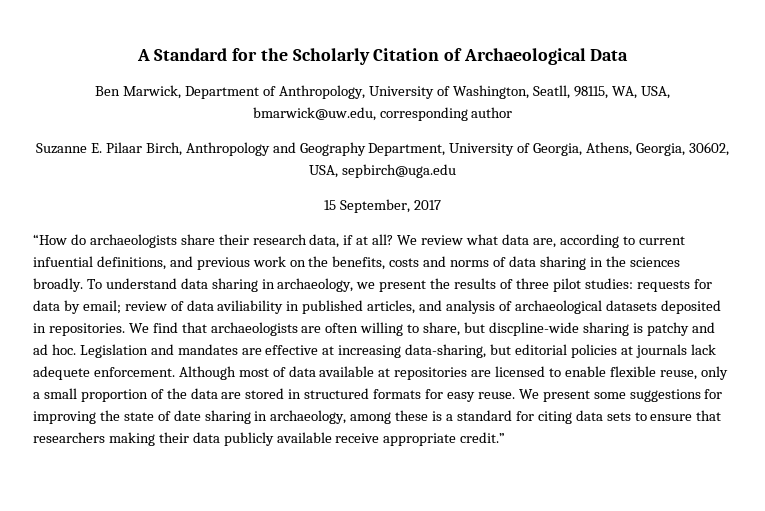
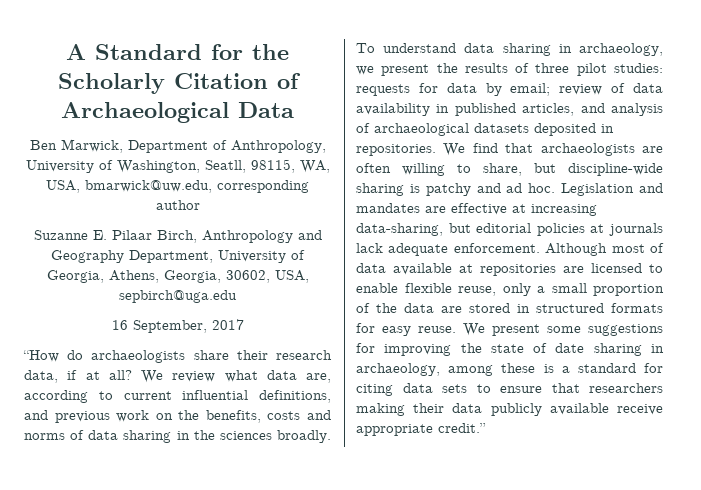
- 15 September, 2017
+ 16 September, 2017
- We review what data are, according to current infuential definitions, and previous work on the benefits, costs and norms of data sharing in the sciences broadly.
+ We review what data are, according to current influential definitions, and previous work on the benefits, costs and norms of data sharing in the sciences broadly.
- To understand data sharing in archaeology, we present the results of three pilot studies: requests for data by email; review of data aviliability in published articles, and analysis of archaeological datasets deposited in repositories.
+ To understand data sharing in archaeology, we present the results of three pilot studies: requests for data by email; review of data availability in published articles, and analysis of archaeological datasets deposited in repositories.
- We find that archaeologists are often willing to share, but discpline-wide sharing is patchy and ad hoc.
+ We find that archaeologists are often willing to share, but discipline-wide sharing is patchy and ad hoc.
- Legislation and mandates are effective at increasing data-sharing, but editorial policies at journals lack adequete enforcement.
+ Legislation and mandates are effective at increasing data-sharing, but editorial policies at journals lack adequate enforcement.

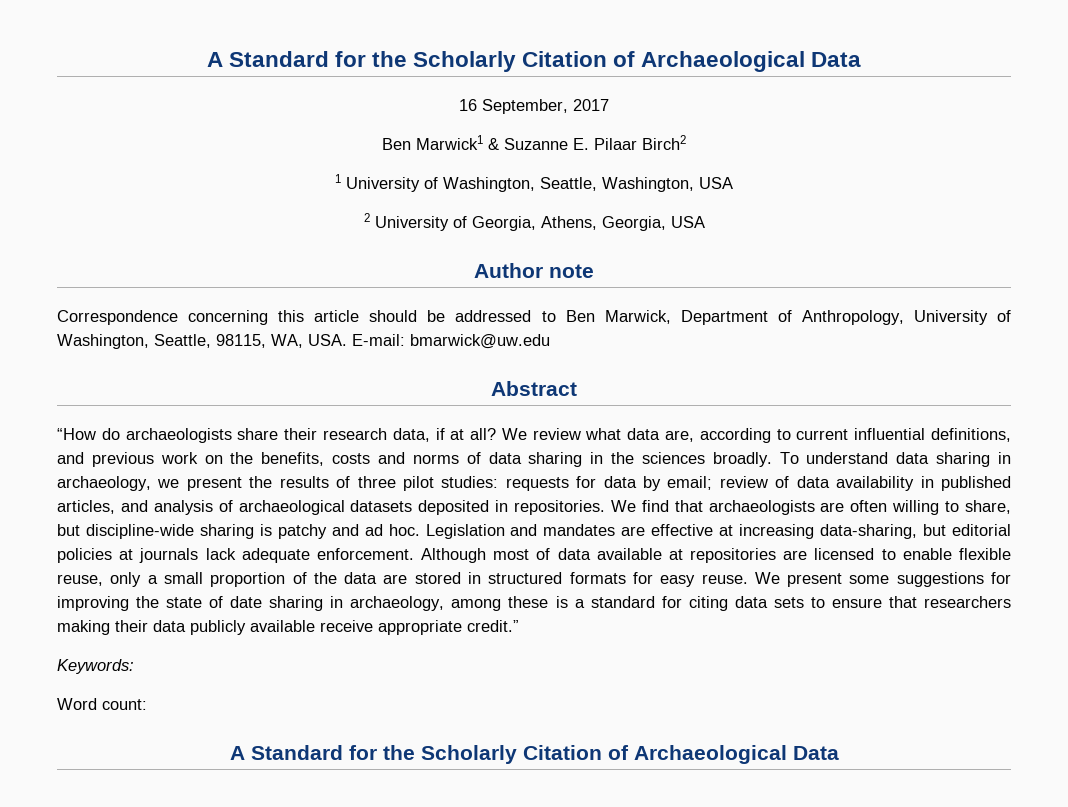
- Ben Marwick, Department of Anthropology, University of Washington, Seatll, 98115, WA, USA, bmarwick@uw.edu, corresponding author
- Suzanne E. Pilaar Birch, Anthropology and Geography Department, University of Georgia, Athens, Georgia, 30602, USA, sepbirch@uga.edu
  16 September, 2017
+ Ben Marwick1 & Suzanne E. Pilaar Birch2
+ 1 University of Washington, Seattle, Washington, USA
+ 2 University of Georgia, Athens, Georgia, USA
+ Author note
+ Correspondence concerning this article should be addressed to Ben Marwick, Department of Anthropology, University of Washington, Seattle, 98115, WA, USA. E-mail: bmarwick@uw.edu
+ Abstract
+ Keywords:
+ Word count:
+ A Standard for the Scholarly Citation of Archaeological Data

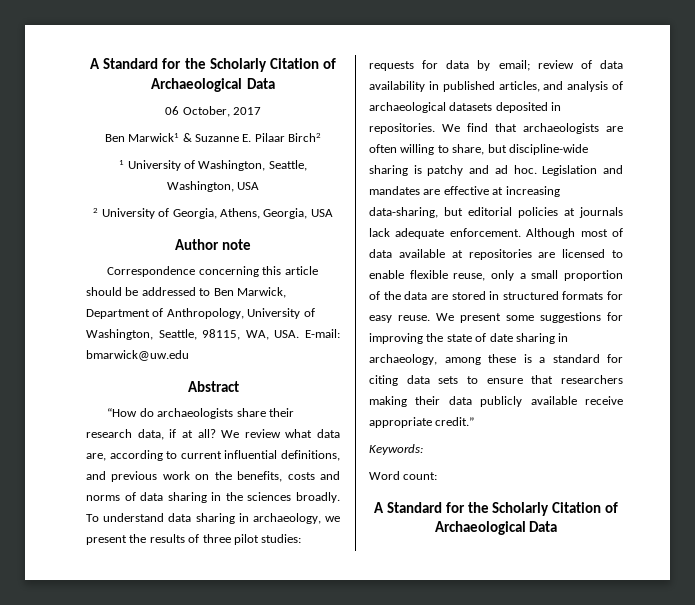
- 16 September, 2017
+ 06 October, 2017

